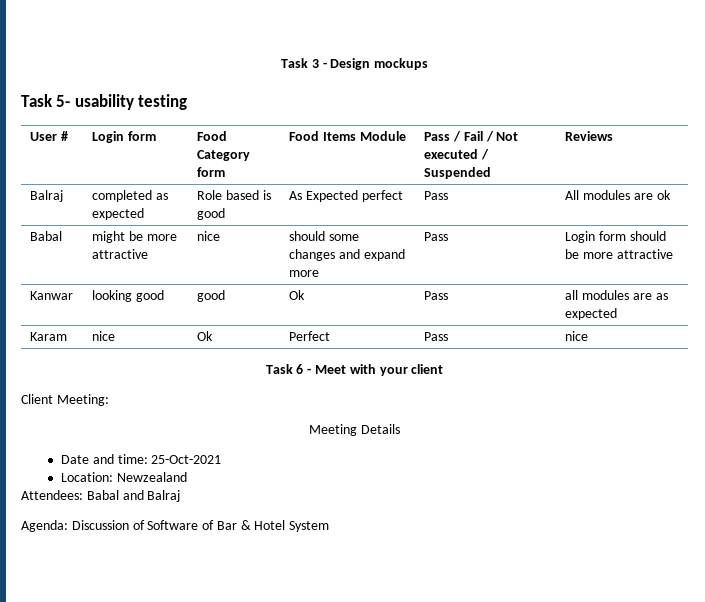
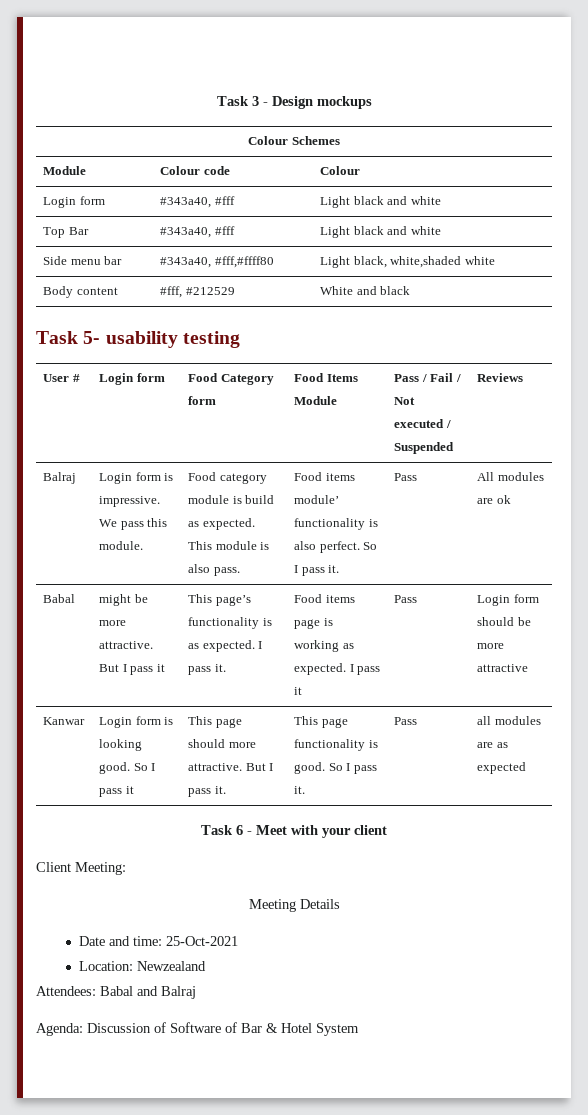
+ Colour Schemes
+ Module | Colour code | Colour
+ Login form | #343a40, #fff | Light black and white
+ Top Bar | #343a40, #fff | Light black and white
+ Side menu bar | #343a40, #fff,#ffff80 | Light black, white,shaded white
+ Body content | #fff, #212529 | White and black
- Balraj | completed as expected | Role based is good | As Expected perfect | Pass | All modules are ok
+ Balraj | Login form is impressive. We pass this module. | Food category module is build as expected. This module is also pass. | Food items module’ functionality is also perfect. So I pass it. | Pass | All modules are ok
- Babal | might be more attractive | nice | should some changes and expand more | Pass | Login form should be more attractive
+ Babal | might be more attractive. But I pass it | This page’s functionality is as expected. I pass it. | Food items page is working as expected. I pass it | Pass | Login form should be more attractive
- Kanwar | looking good | good | Ok | Pass | all modules are as expected
+ Kanwar | Login form is looking good. So I pass it | This page should more attractive. But I pass it. | This page functionality is good. So I pass it. | Pass | all modules are as expected
- Karam | nice | Ok | Perfect | Pass | nice

